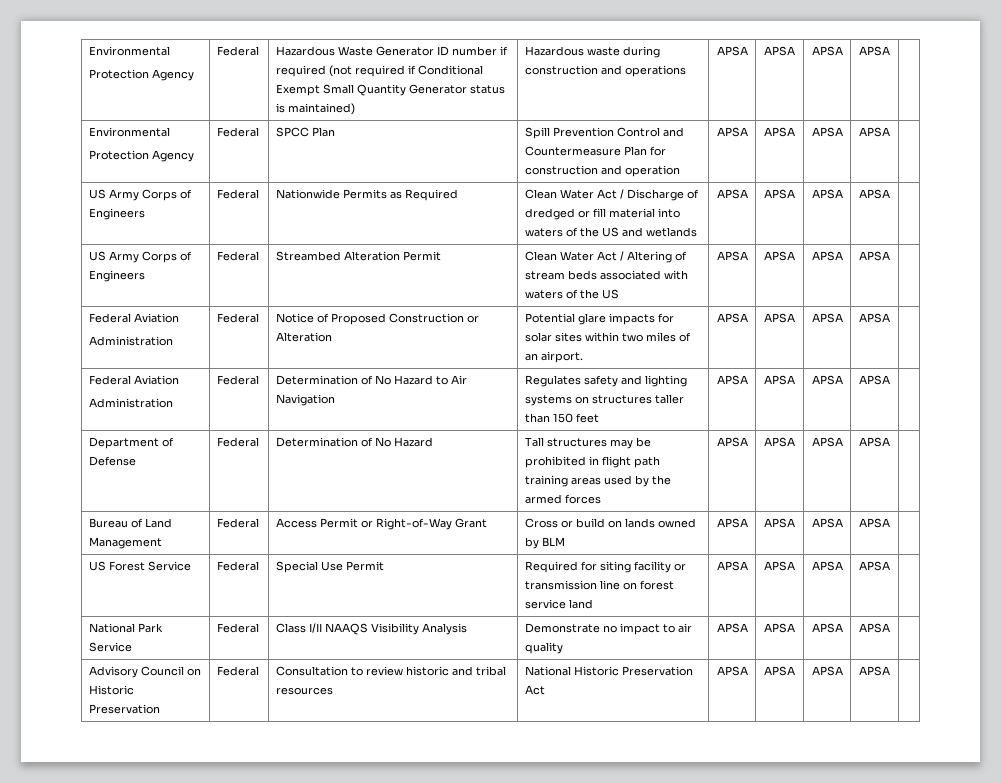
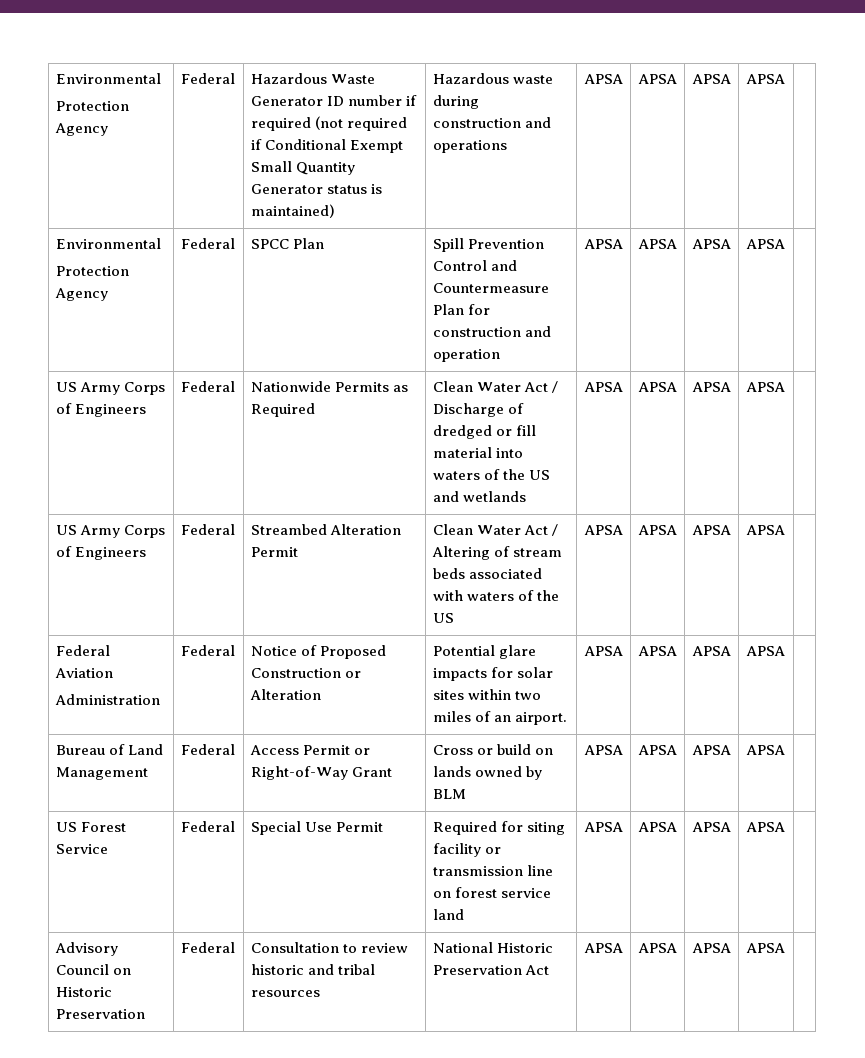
  US Army Corps of Engineers | Federal | Streambed Alteration Permit | Clean Water Act / Altering of stream beds associated with waters of the US | APSA | APSA | APSA | APSA |
  Federal Aviation
  Administration | Federal | Notice of Proposed Construction or Alteration | Potential glare impacts for solar sites within two miles of an airport. | APSA | APSA | APSA | APSA |
- Federal Aviation
- Administration | Federal | Determination of No Hazard to Air Navigation | Regulates safety and lighting systems on structures taller than 150 feet | APSA | APSA | APSA | APSA |
- Department of Defense | Federal | Determination of No Hazard | Tall structures may be prohibited in flight path training areas used by the armed forces | APSA | APSA | APSA | APSA |
- National Park Service | Federal | Class I/II NAAQS Visibility Analysis | Demonstrate no impact to air quality | APSA | APSA | APSA | APSA |

